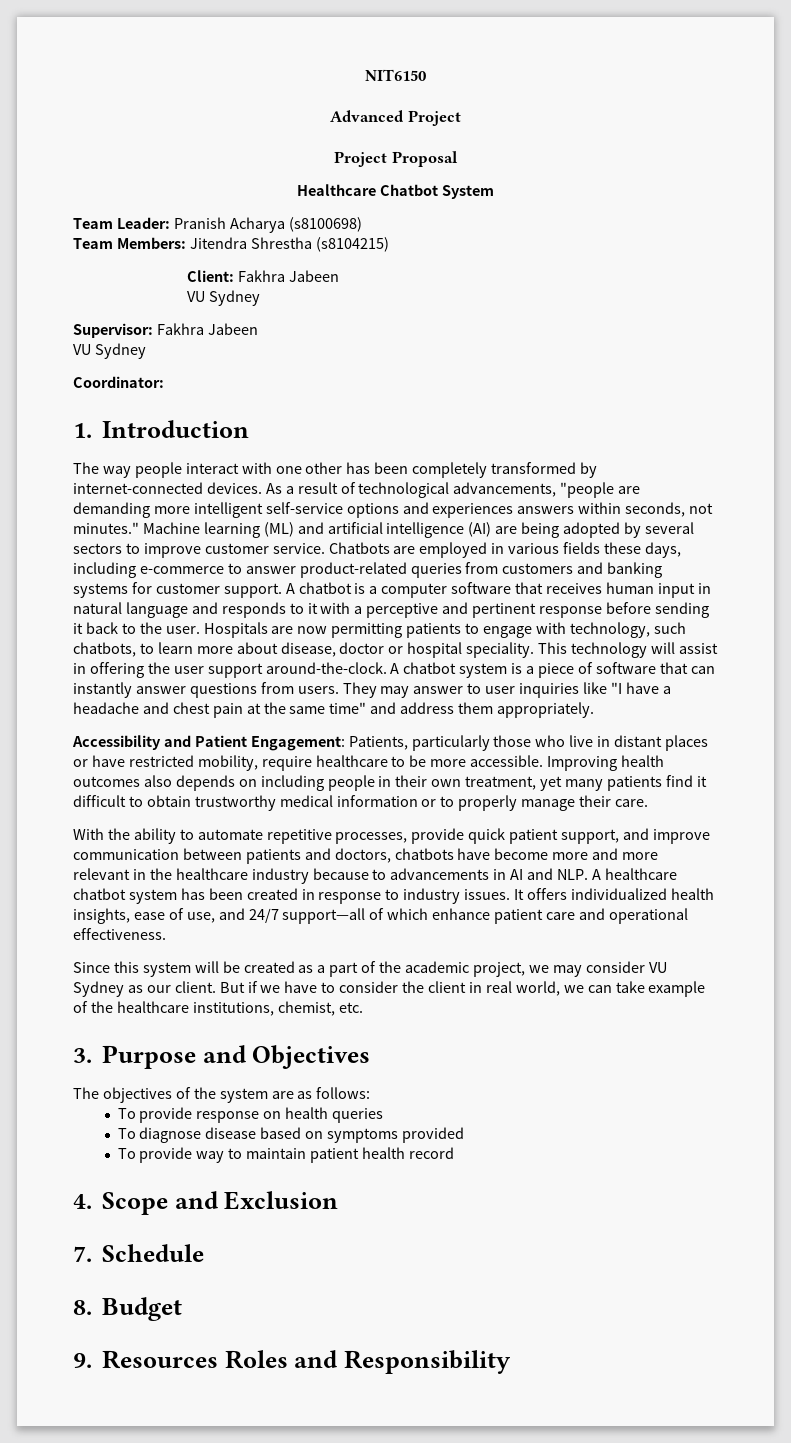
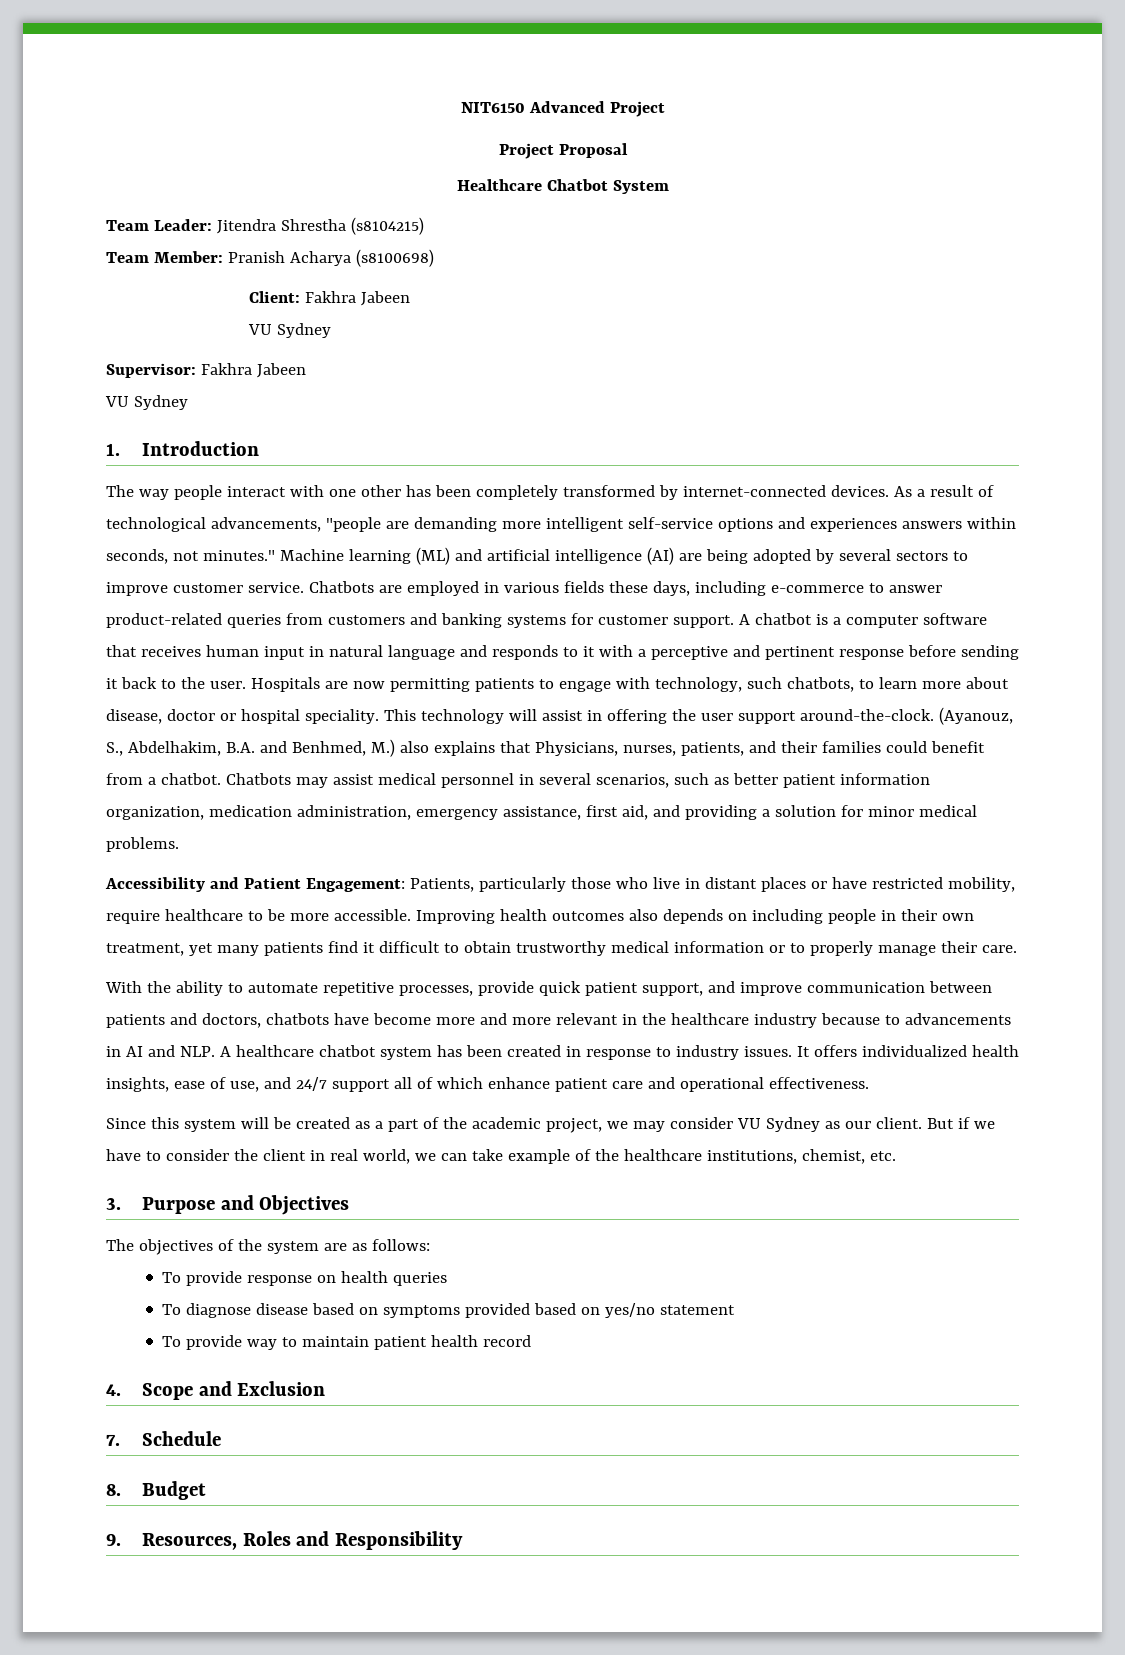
- NIT6150
- Advanced Project
+ NIT6150 Advanced Project
- Team Leader: Pranish Acharya (s8100698)
- Team Members: Jitendra Shrestha (s8104215)
+ Team Leader: Jitendra Shrestha (s8104215)
+ Team Member: Pranish Acharya (s8100698)
- Coordinator:
- A chatbot system is a piece of software that can instantly answer questions from users. They may answer to user inquiries like "I have a headache and chest pain at the same time" and address them appropriately.
+ (Ayanouz, S., Abdelhakim, B.A. and Benhmed, M.) also explains that Physicians, nurses, patients, and their families could benefit from a chatbot. Chatbots may assist medical personnel in several scenarios, such as better patient information organization, medication administration, emergency assistance, first aid, and providing a solution for minor medical problems.
- It offers individualized health insights, ease of use, and 24/7 support—all of which enhance patient care and operational effectiveness.
+ It offers individualized health insights, ease of use, and 24/7 support all of which enhance patient care and operational effectiveness.
- To diagnose disease based on symptoms provided
+ To diagnose disease based on symptoms provided based on yes/no statement
- 9. Resources Roles and Responsibility
+ 9. Resources, Roles and Responsibility

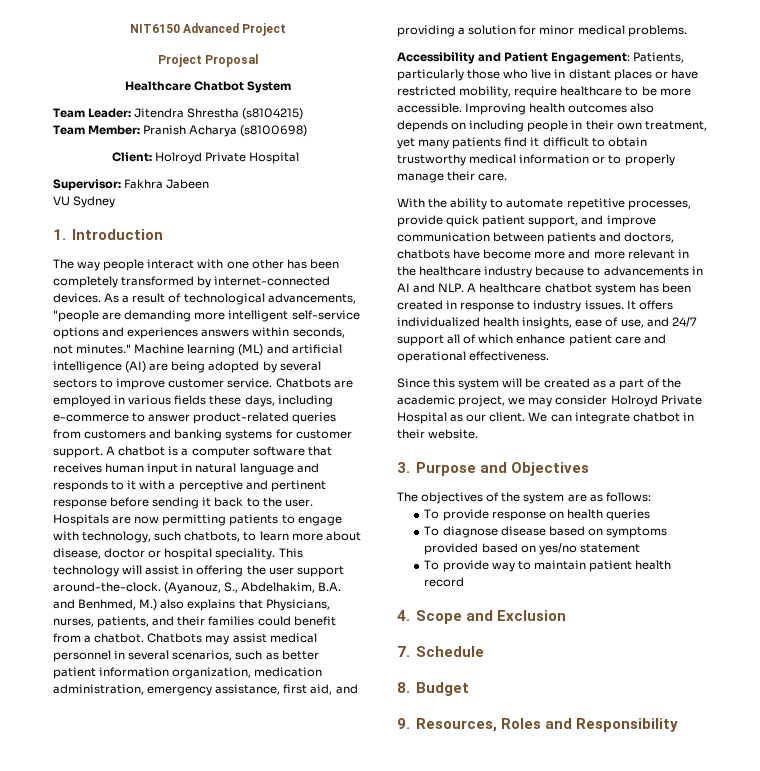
- Client: Fakhra Jabeen
- VU Sydney
+ Client: Holroyd Private Hospital
- Since this system will be created as a part of the academic project, we may consider VU Sydney as our client. But if we have to consider the client in real world, we can take example of the healthcare institutions, chemist, etc.
+ Since this system will be created as a part of the academic project, we may consider Holroyd Private Hospital as our client. We can integrate chatbot in their website.

